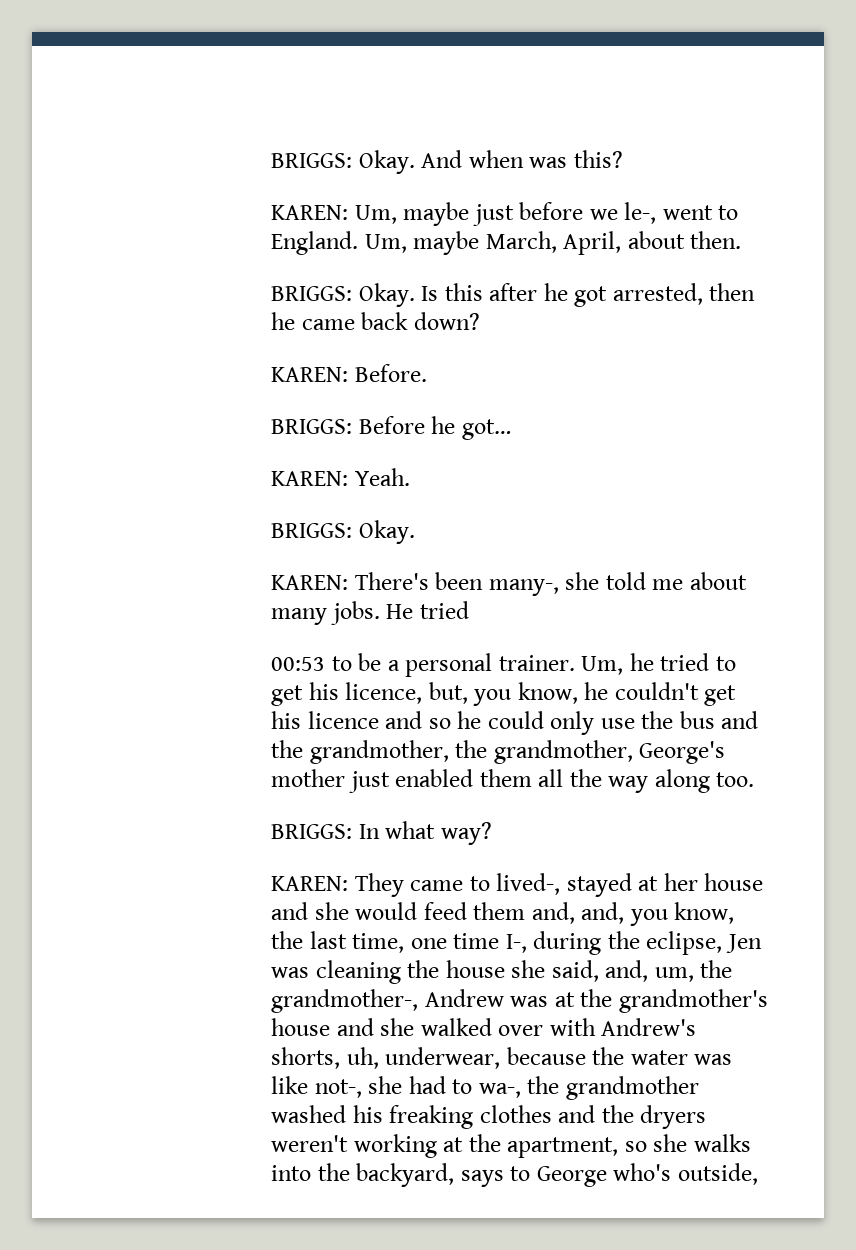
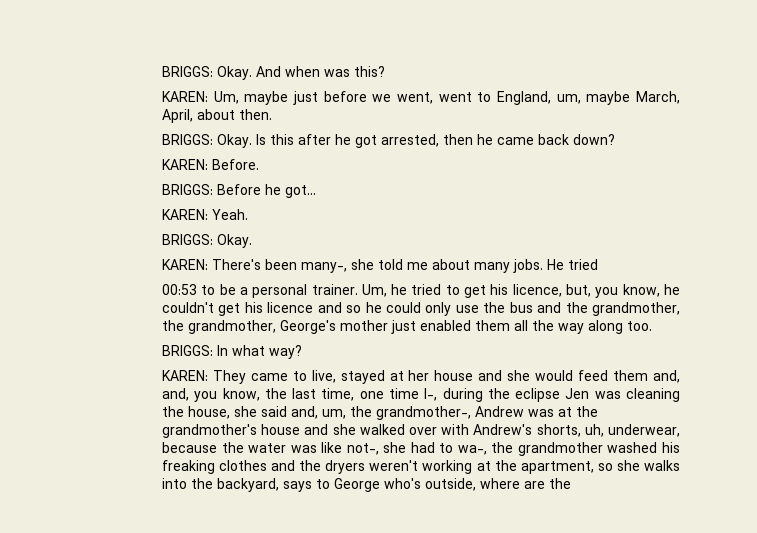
- KAREN: Um, maybe just before we le-, went to England. Um, maybe March, April, about then.
+ KAREN: Um, maybe just before we went, went to England, um, maybe March, April, about then.
- They came to lived-, stayed at her house and she would feed them and, and, you know, the last time, one time I-, during the eclipse, Jen was cleaning the house she said, and, um, the grandmother-, Andrew was at the grandmother's house and she walked over with Andrew's shorts, uh, underwear, because the water was like not-, she had to wa-, the grandmother washed his freaking clothes and the dryers weren't working at the apartment, so she walks into the backyard, says to George who's outside,
+ They came to live, stayed at her house and she would feed them and, and, you know, the last time, one time I-, during the eclipse Jen was cleaning the house, she said and, um, the grandmother-, Andrew was at the grandmother's house and she walked over with Andrew's shorts, uh, underwear, because the water was like not-, she had to wa-, the grandmother washed his freaking clothes and the dryers weren't working at the apartment, so she walks into the backyard, says to George who's outside, where are the

